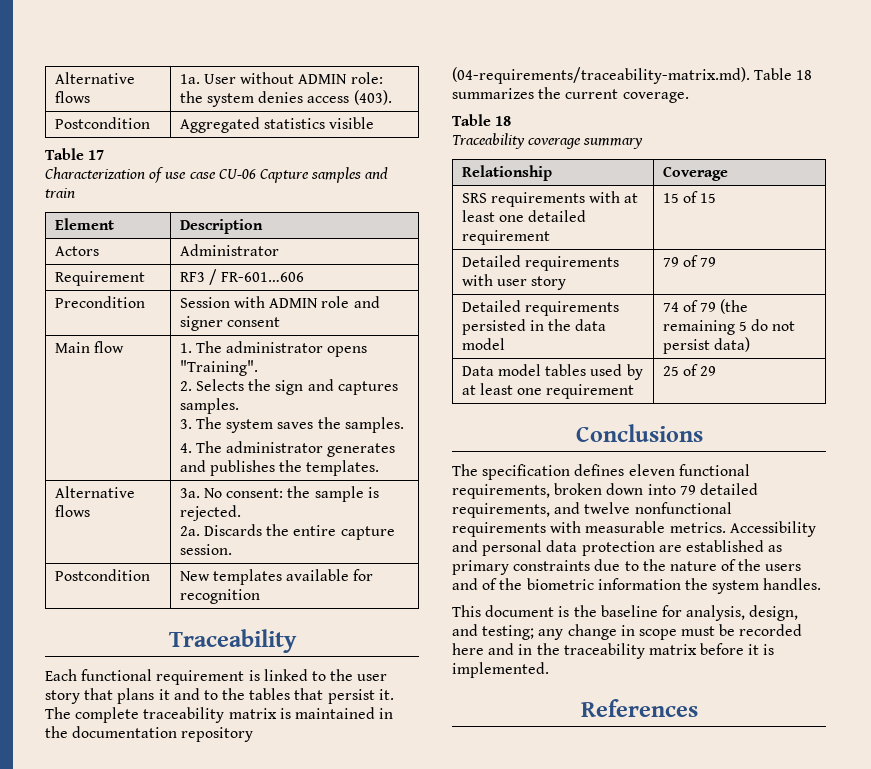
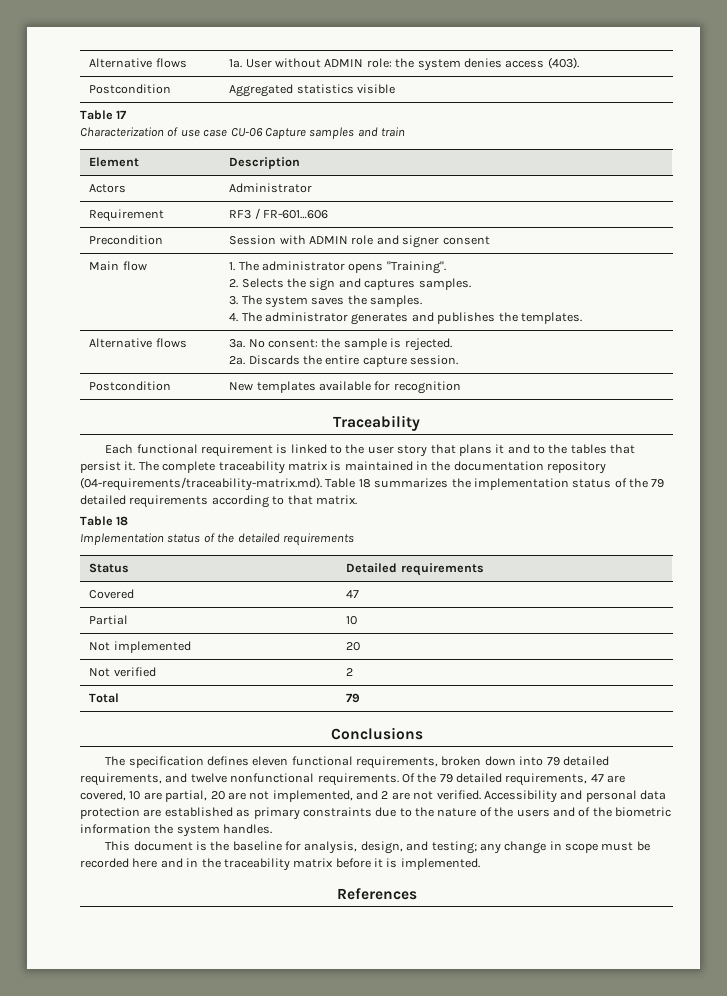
- The complete traceability matrix is maintained in the documentation repository (04-requirements/traceability-matrix.md). Table 18 summarizes the current coverage.
+ The complete traceability matrix is maintained in the documentation repository (04-requirements/traceability-matrix.md). Table 18 summarizes the implementation status of the 79 detailed requirements according to that matrix.
  Table 18
- Traceability coverage summary
- Relationship | Coverage
- SRS requirements with at least one detailed requirement | 15 of 15
- Detailed requirements with user story | 79 of 79
- Detailed requirements persisted in the data model | 74 of 79 (the remaining 5 do not persist data)
- Data model tables used by at least one requirement | 25 of 29
+ Implementation status of the detailed requirements
+ Status | Detailed requirements
+ Covered | 47
+ Partial | 10
+ Not implemented | 20
+ Not verified | 2
+ Total | 79
- The specification defines eleven functional requirements, broken down into 79 detailed requirements, and twelve nonfunctional requirements with measurable metrics.
+ The specification defines eleven functional requirements, broken down into 79 detailed requirements, and twelve nonfunctional requirements. Of the 79 detailed requirements, 47 are covered, 10 are partial, 20 are not implemented, and 2 are not verified.

